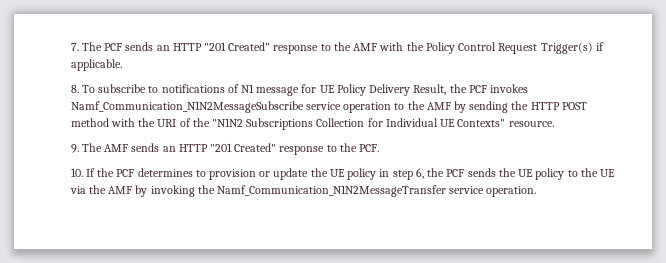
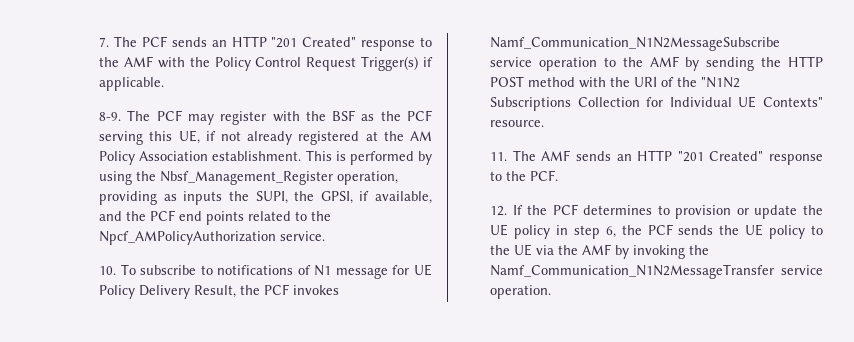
- 8. To subscribe to notifications of N1 message for UE Policy Delivery Result, the PCF invokes Namf_Communication_N1N2MessageSubscribe service operation to the AMF by sending the HTTP POST method with the URI of the "N1N2 Subscriptions Collection for Individual UE Contexts" resource.
+ 8-9. The PCF may register with the BSF as the PCF serving this UE, if not already registered at the AM Policy Association establishment. This is performed by using the Nbsf_Management_Register operation, providing as inputs the SUPI, the GPSI, if available, and the PCF end points related to the Npcf_AMPolicyAuthorization service.
+ 10. To subscribe to notifications of N1 message for UE Policy Delivery Result, the PCF invokes Namf_Communication_N1N2MessageSubscribe service operation to the AMF by sending the HTTP POST method with the URI of the "N1N2 Subscriptions Collection for Individual UE Contexts" resource.
- 9. The AMF sends an HTTP "201 Created" response to the PCF.
+ 11. The AMF sends an HTTP "201 Created" response to the PCF.
- 10. If the PCF determines to provision or update the UE policy in step 6, the PCF sends the UE policy to the UE via the AMF by invoking the Namf_Communication_N1N2MessageTransfer service operation.
+ 12. If the PCF determines to provision or update the UE policy in step 6, the PCF sends the UE policy to the UE via the AMF by invoking the Namf_Communication_N1N2MessageTransfer service operation.

